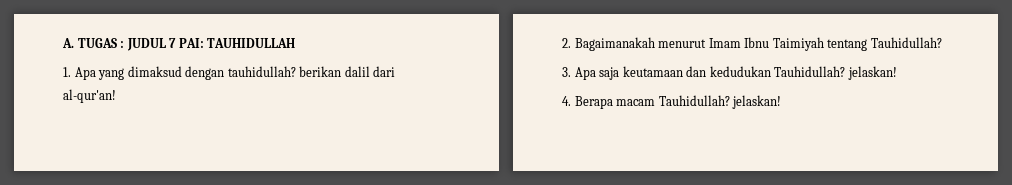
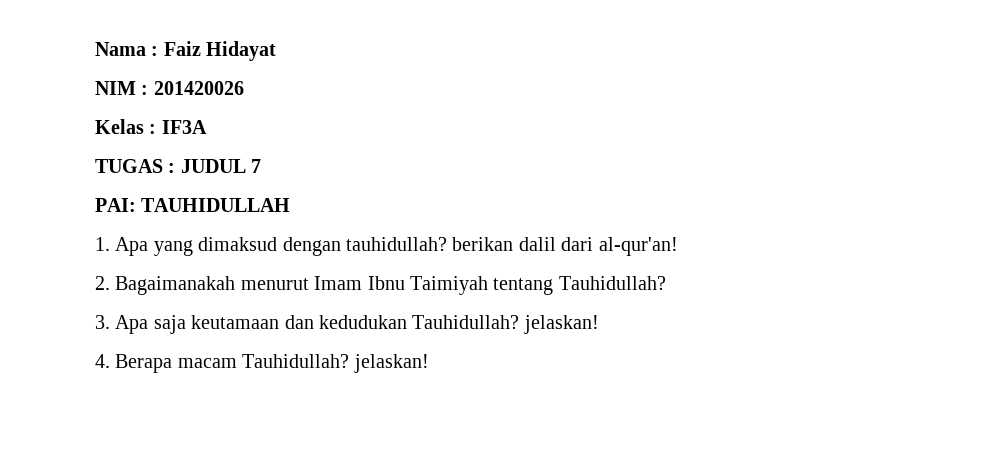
- A. TUGAS : JUDUL 7 PAI: TAUHIDULLAH
+ Nama : Faiz Hidayat
+ NIM : 201420026
+ Kelas : IF3A
+ TUGAS : JUDUL 7
+ PAI: TAUHIDULLAH

